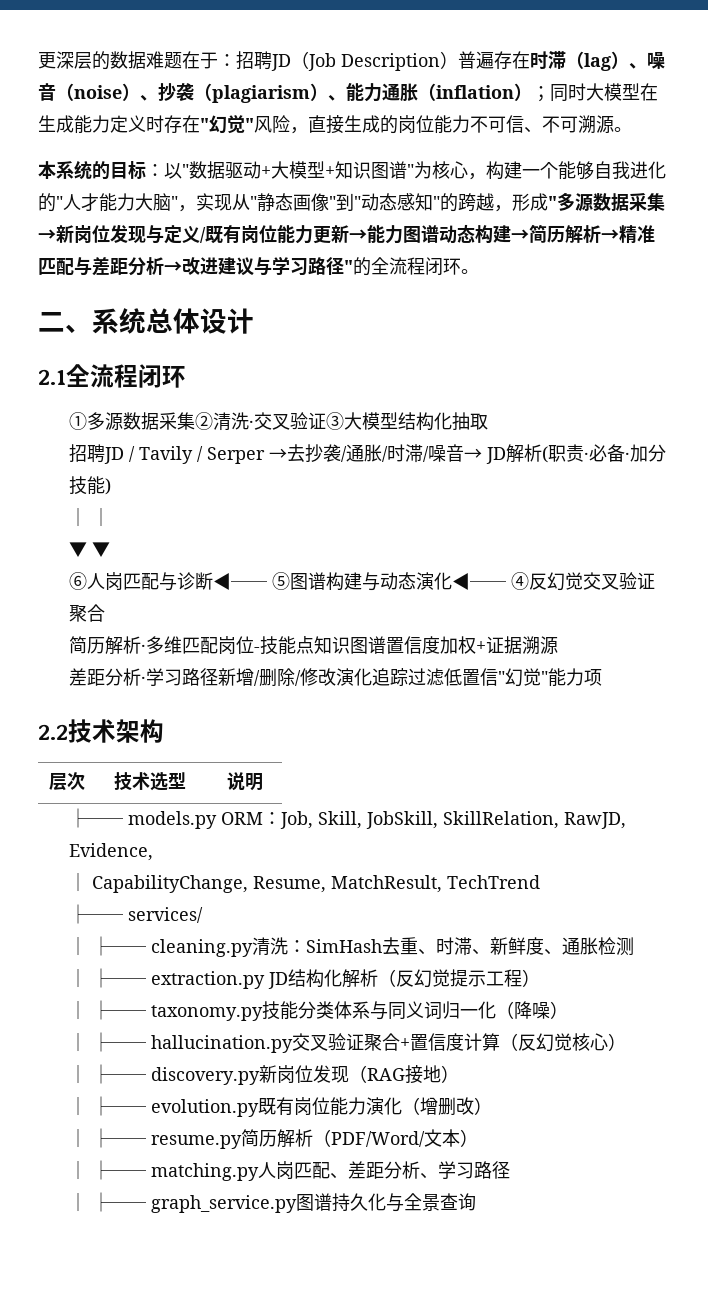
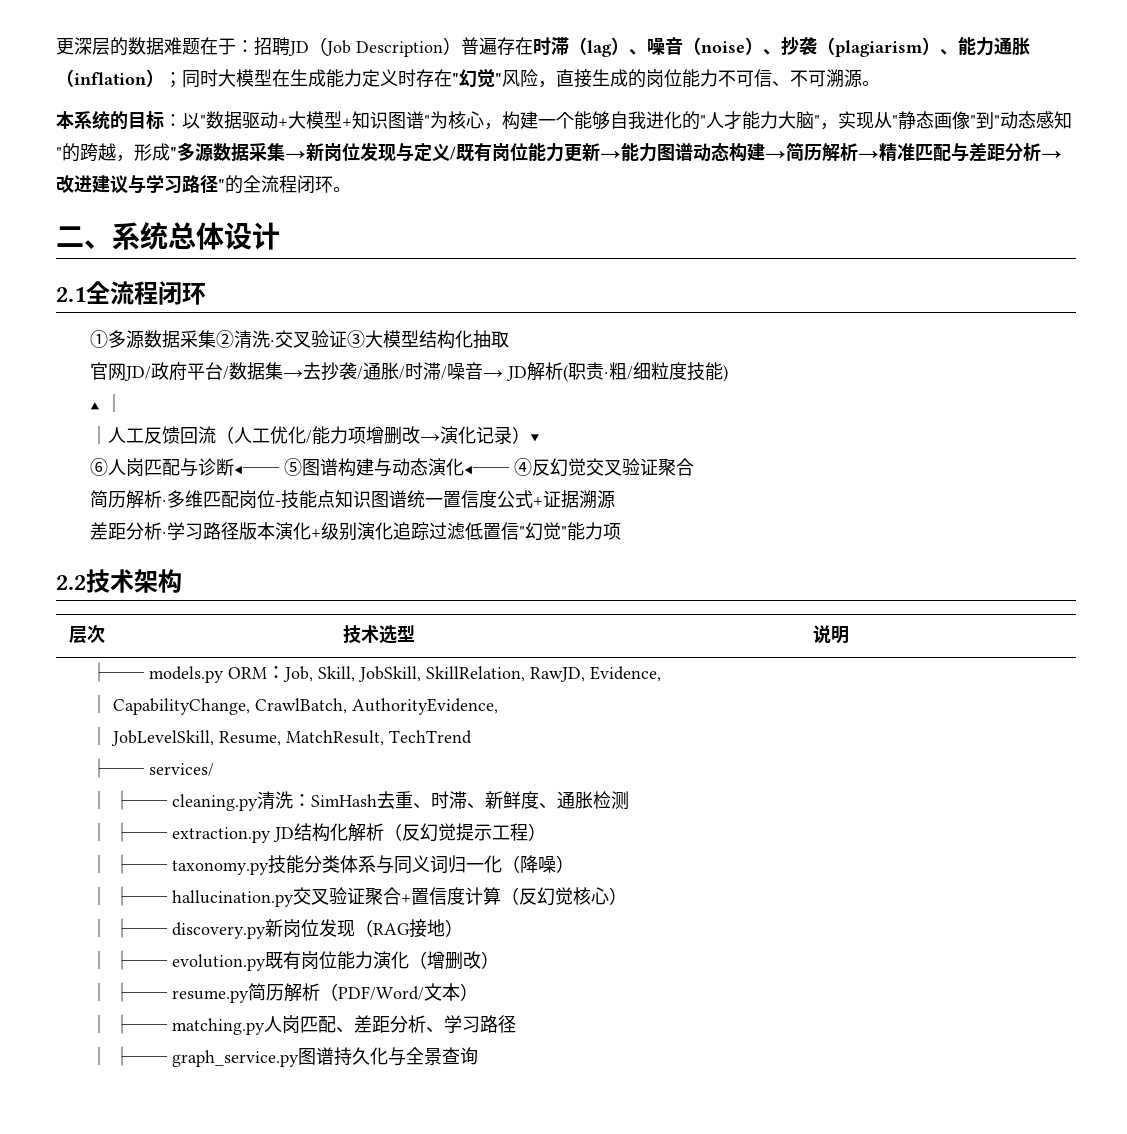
- 招聘JD / Tavily / Serper →去抄袭/通胀/时滞/噪音→ JD解析(职责·必备·加分技能)
+ 官网JD/政府平台/数据集→去抄袭/通胀/时滞/噪音→ JD解析(职责·粗/细粒度技能)
- │ │
+ ▲ │
- ▼ ▼
+ │人工反馈回流（人工优化/能力项增删改→演化记录）▼
- 简历解析·多维匹配岗位-技能点知识图谱置信度加权+证据溯源
+ 简历解析·多维匹配岗位-技能点知识图谱统一置信度公式+证据溯源
- 差距分析·学习路径新增/删除/修改演化追踪过滤低置信"幻觉"能力项
+ 差距分析·学习路径版本演化+级别演化追踪过滤低置信"幻觉"能力项
- │ CapabilityChange, Resume, MatchResult, TechTrend
+ │ CapabilityChange, CrawlBatch, AuthorityEvidence,
+ │ JobLevelSkill, Resume, MatchResult, TechTrend

